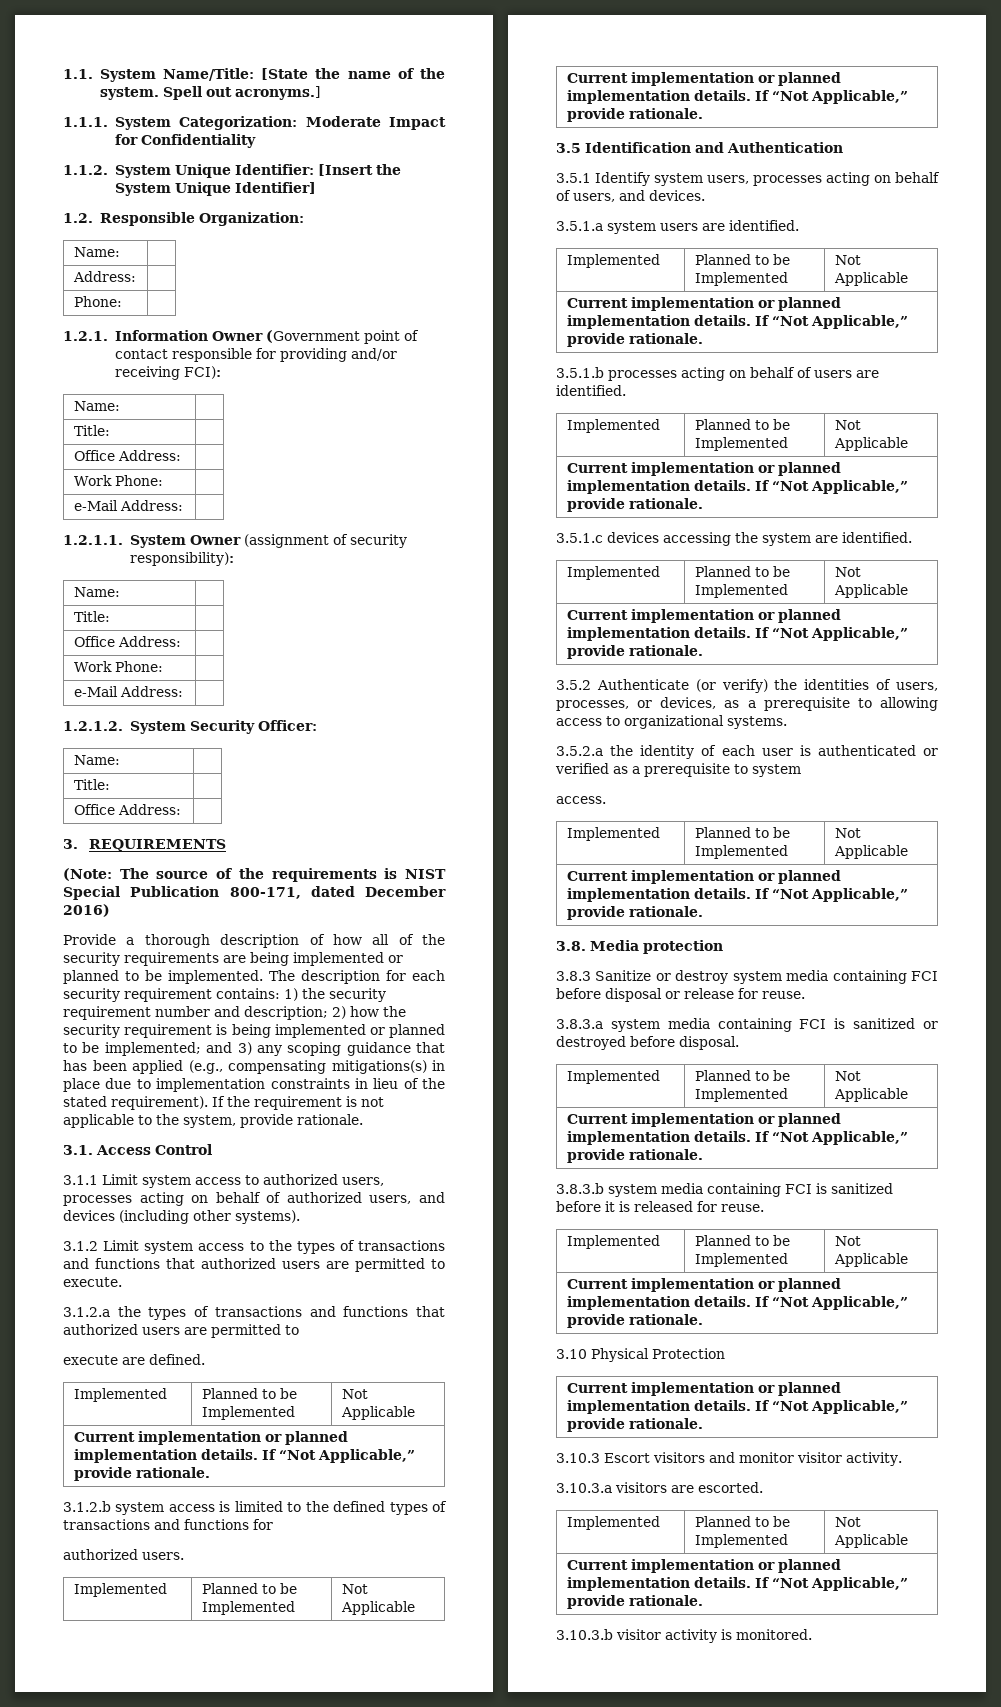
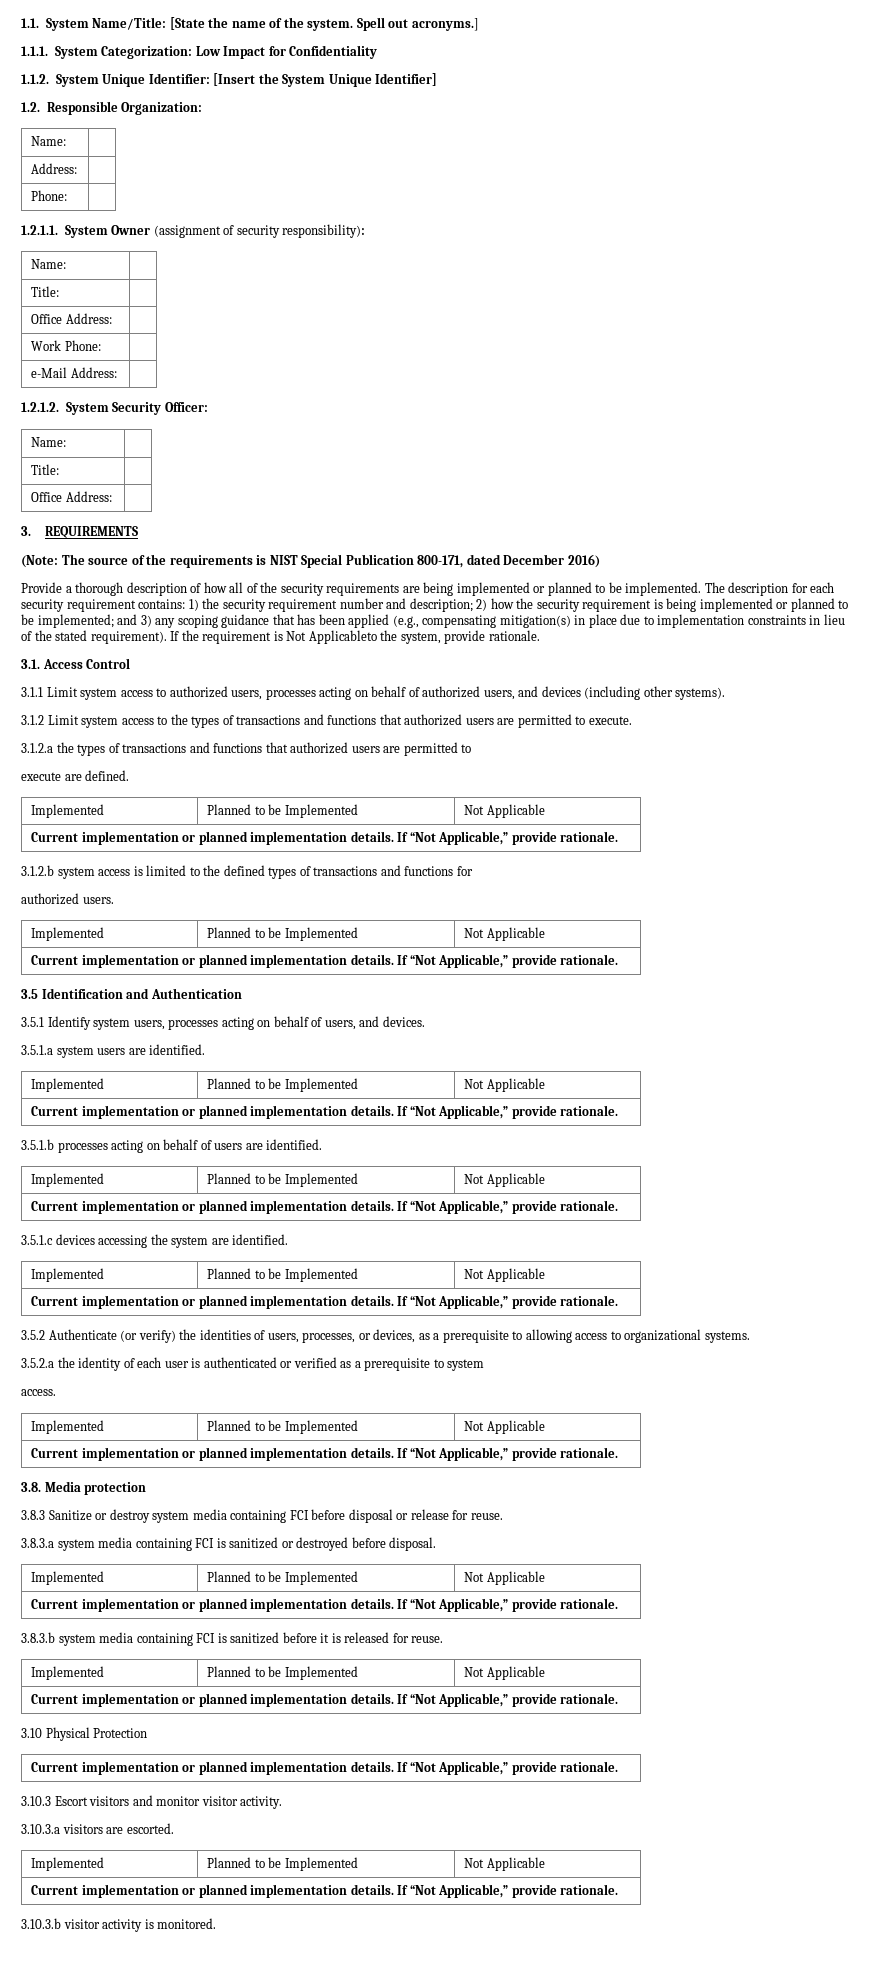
- 1.1.1. System Categorization: Moderate Impact for Confidentiality
+ 1.1.1. System Categorization: Low Impact for Confidentiality
- 1.2.1. Information Owner (Government point of contact responsible for providing and/or receiving FCI):
- Name: |
- Title: |
- Office Address: |
- Work Phone: |
- e-Mail Address: |
- The description for each security requirement contains: 1) the security requirement number and description; 2) how the security requirement is being implemented or planned to be implemented; and 3) any scoping guidance that has been applied (e.g., compensating mitigations(s) in place due to implementation constraints in lieu of the stated requirement).
+ The description for each security requirement contains: 1) the security requirement number and description; 2) how the security requirement is being implemented or planned to be implemented; and 3) any scoping guidance that has been applied (e.g., compensating mitigation(s) in place due to implementation constraints in lieu of the stated requirement).
- If the requirement is not applicable to the system, provide rationale.
+ If the requirement is Not Applicableto the system, provide rationale.

